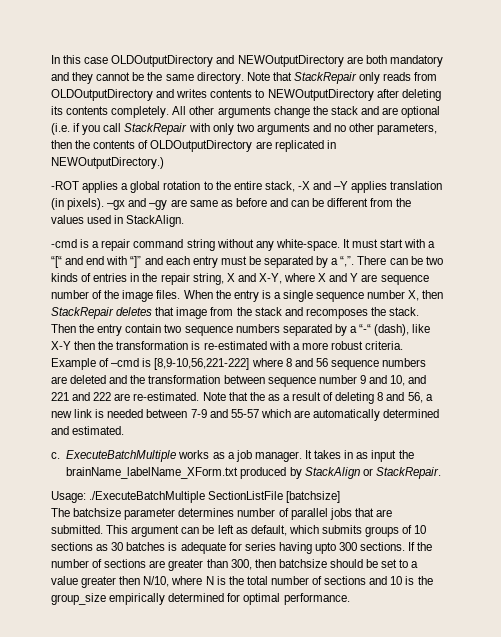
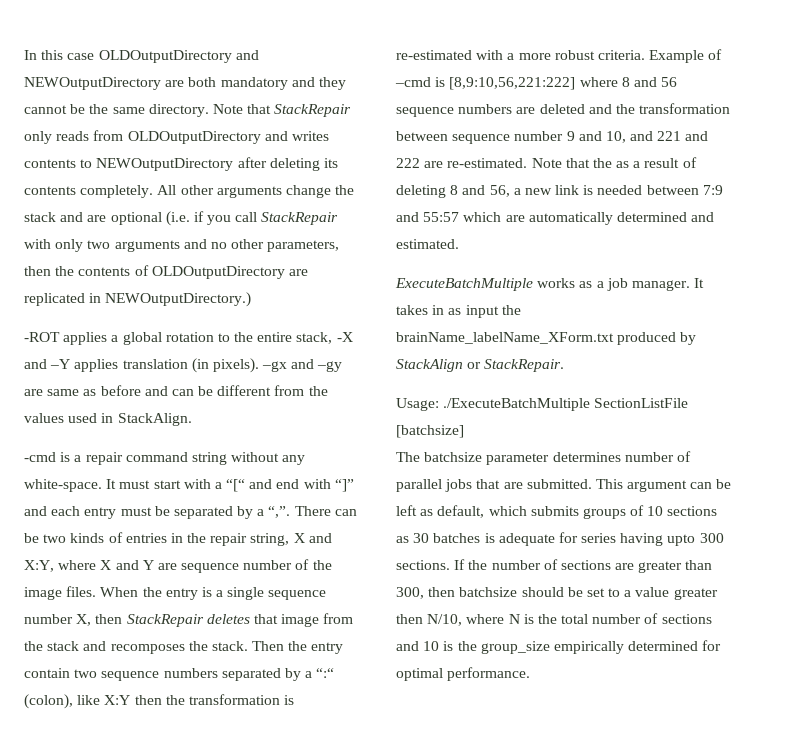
- There can be two kinds of entries in the repair string, X and X-Y, where X and Y are sequence number of the image files.
+ There can be two kinds of entries in the repair string, X and X:Y, where X and Y are sequence number of the image files.
- Then the entry contain two sequence numbers separated by a “-“ (dash), like X-Y then the transformation is re-estimated with a more robust criteria.
+ Then the entry contain two sequence numbers separated by a “:“ (colon), like X:Y then the transformation is re-estimated with a more robust criteria.
- Example of –cmd is [8,9-10,56,221-222] where 8 and 56 sequence numbers are deleted and the transformation between sequence number 9 and 10, and 221 and 222 are re-estimated.
+ Example of –cmd is [8,9:10,56,221:222] where 8 and 56 sequence numbers are deleted and the transformation between sequence number 9 and 10, and 221 and 222 are re-estimated.
- Note that the as a result of deleting 8 and 56, a new link is needed between 7-9 and 55-57 which are automatically determined and estimated.
+ Note that the as a result of deleting 8 and 56, a new link is needed between 7:9 and 55:57 which are automatically determined and estimated.
- c.

